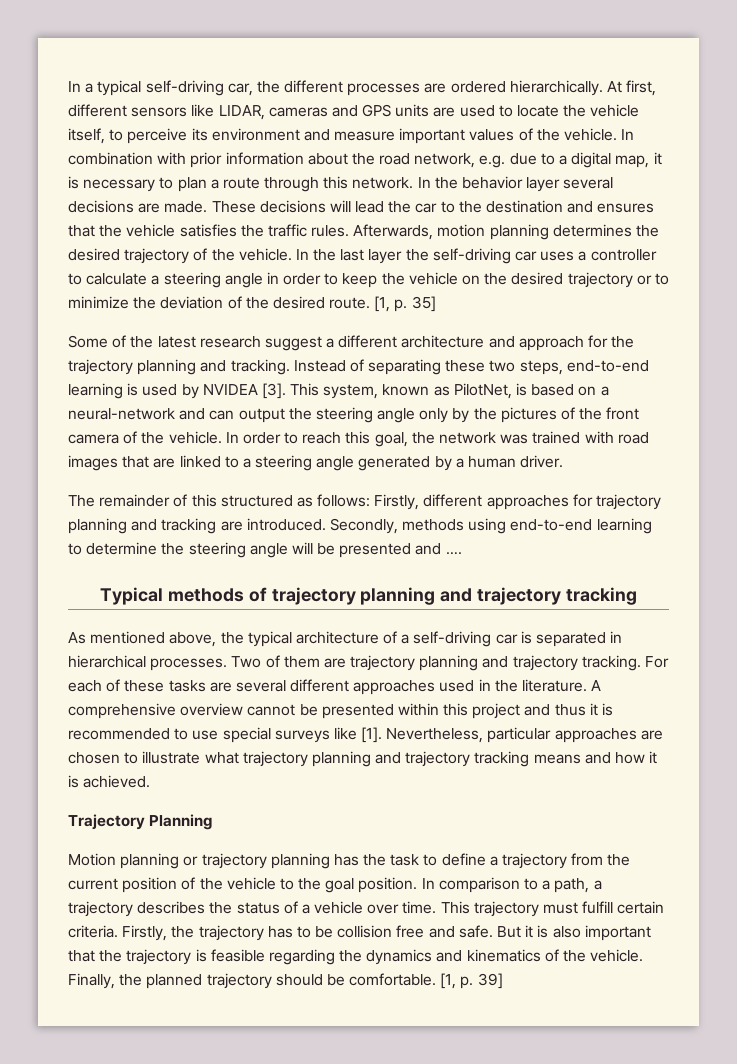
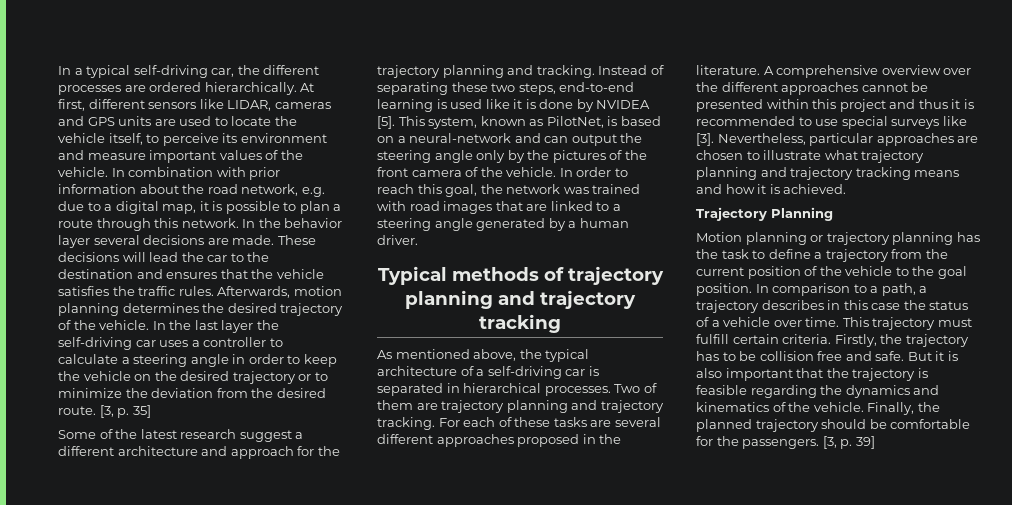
- In combination with prior information about the road network, e.g. due to a digital map, it is necessary to plan a route through this network.
+ In combination with prior information about the road network, e.g. due to a digital map, it is possible to plan a route through this network.
- In the last layer the self-driving car uses a controller to calculate a steering angle in order to keep the vehicle on the desired trajectory or to minimize the deviation of the desired route.
+ In the last layer the self-driving car uses a controller to calculate a steering angle in order to keep the vehicle on the desired trajectory or to minimize the deviation from the desired route.
- [1, p. 35]
+ [3, p. 35]
- Instead of separating these two steps, end-to-end learning is used by NVIDEA [3].
+ Instead of separating these two steps, end-to-end learning is used like it is done by NVIDEA [5].
- The remainder of this structured as follows: Firstly, different approaches for trajectory planning and tracking are introduced. Secondly, methods using end-to-end learning to determine the steering angle will be presented and ….
- For each of these tasks are several different approaches used in the literature.
+ For each of these tasks are several different approaches proposed in the literature.
- A comprehensive overview cannot be presented within this project and thus it is recommended to use special surveys like [1].
+ A comprehensive overview over the different approaches cannot be presented within this project and thus it is recommended to use special surveys like [3].
- In comparison to a path, a trajectory describes the status of a vehicle over time.
+ In comparison to a path, a trajectory describes in this case the status of a vehicle over time.
- Finally, the planned trajectory should be comfortable. [1, p. 39]
+ Finally, the planned trajectory should be comfortable for the passengers. [3, p. 39]

